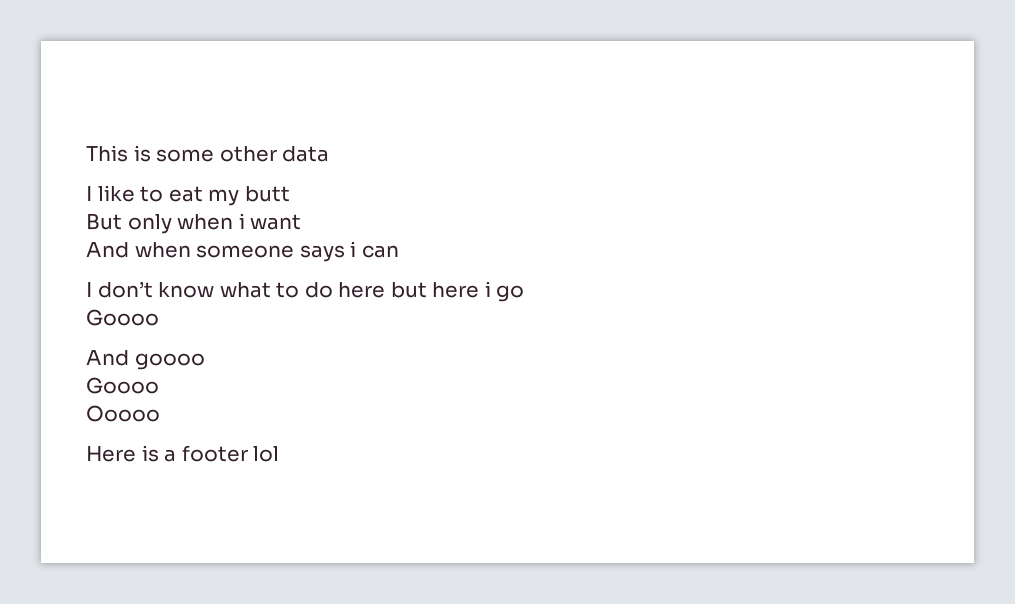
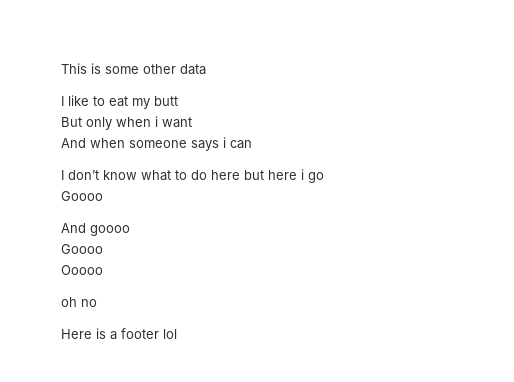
+ oh no

